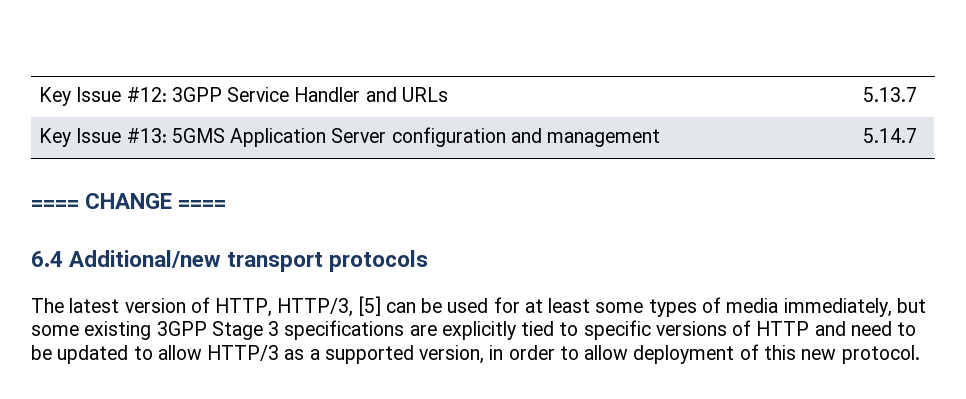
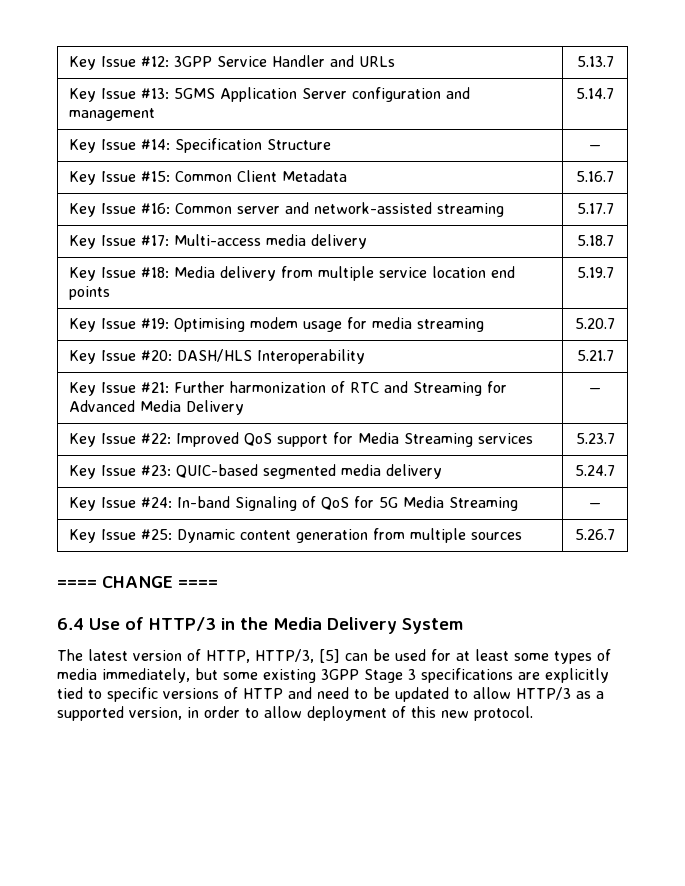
+ Key Issue #14: Specification Structure | —
+ Key Issue #15: Common Client Metadata | 5.16.7
+ Key Issue #16: Common server and network-assisted streaming | 5.17.7
+ Key Issue #17: Multi-access media delivery | 5.18.7
+ Key Issue #18: Media delivery from multiple service location end points | 5.19.7
+ Key Issue #19: Optimising modem usage for media streaming | 5.20.7
+ Key Issue #20: DASH/HLS Interoperability | 5.21.7
+ Key Issue #21: Further harmonization of RTC and Streaming for Advanced Media Delivery | —
+ Key Issue #22: Improved QoS support for Media Streaming services | 5.23.7
+ Key Issue #23: QUIC-based segmented media delivery | 5.24.7
+ Key Issue #24: In-band Signaling of QoS for 5G Media Streaming | —
+ Key Issue #25: Dynamic content generation from multiple sources | 5.26.7
  ==== CHANGE ====
- 6.4 Additional/new transport protocols
+ 6.4 Use of HTTP/3 in the Media Delivery System

